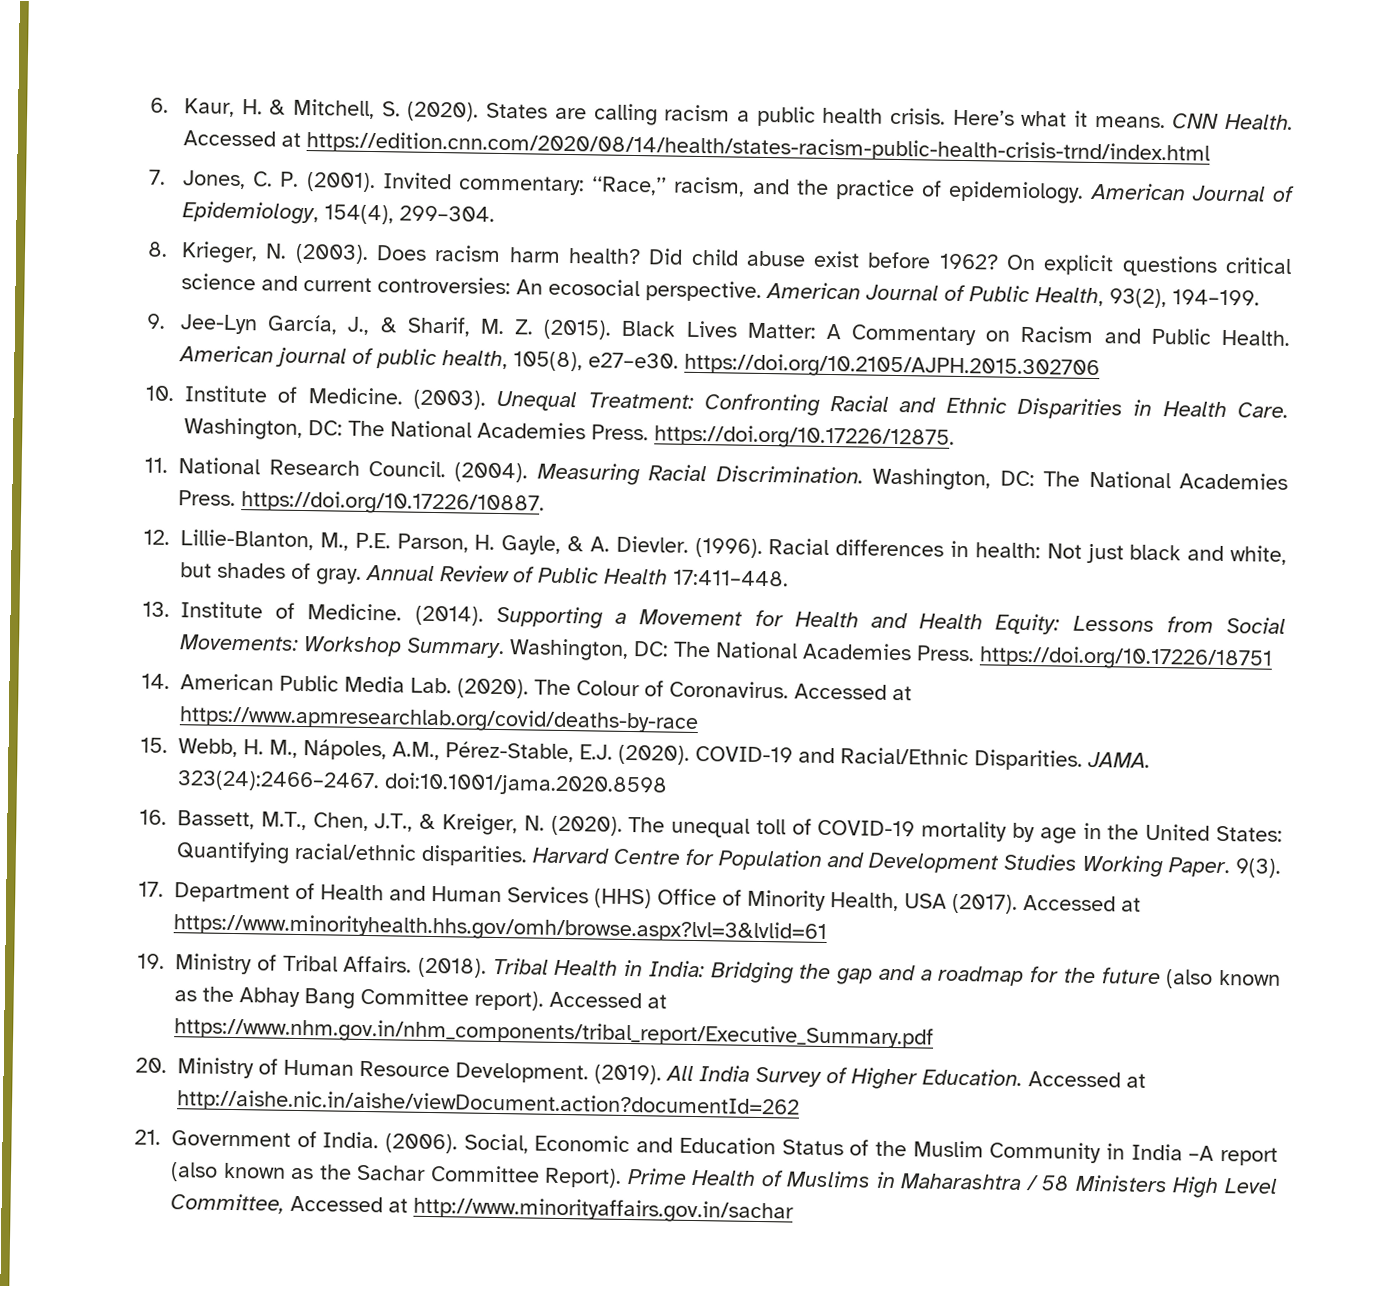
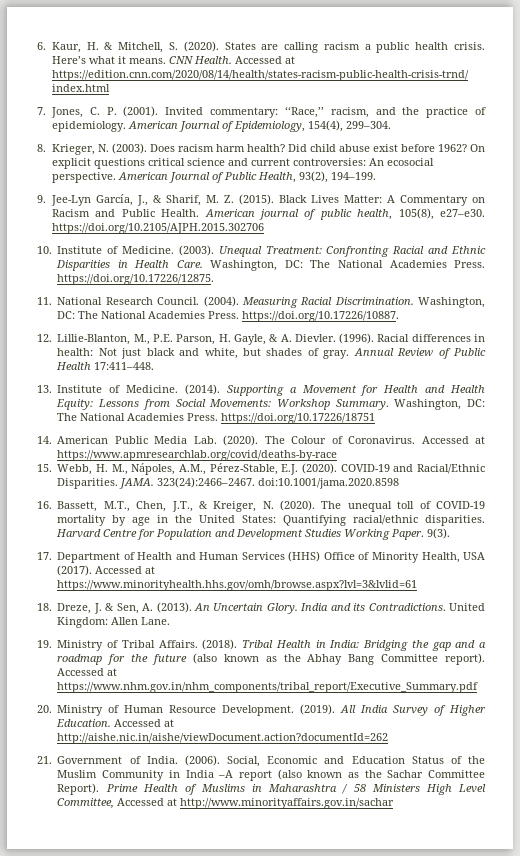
+ 18. Dreze, J. & Sen, A. (2013). An Uncertain Glory. India and its Contradictions. United Kingdom: Allen Lane.

